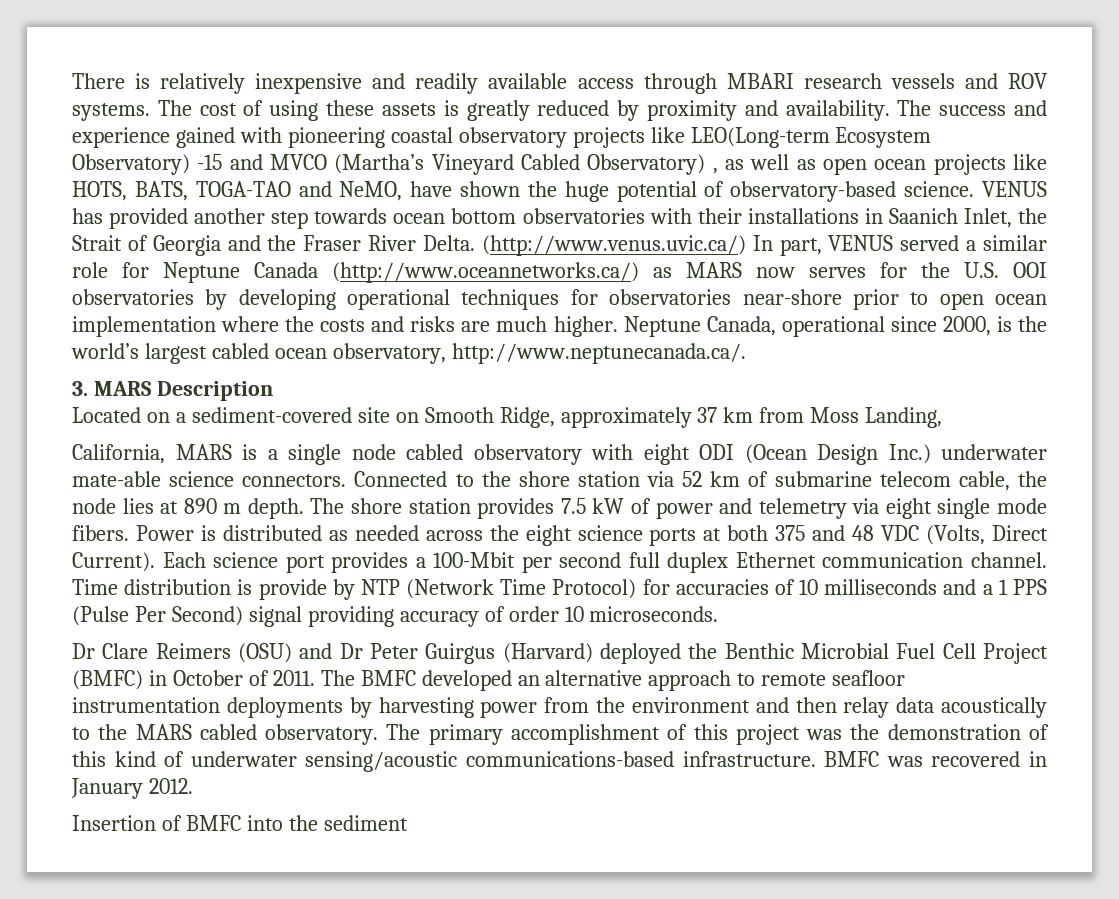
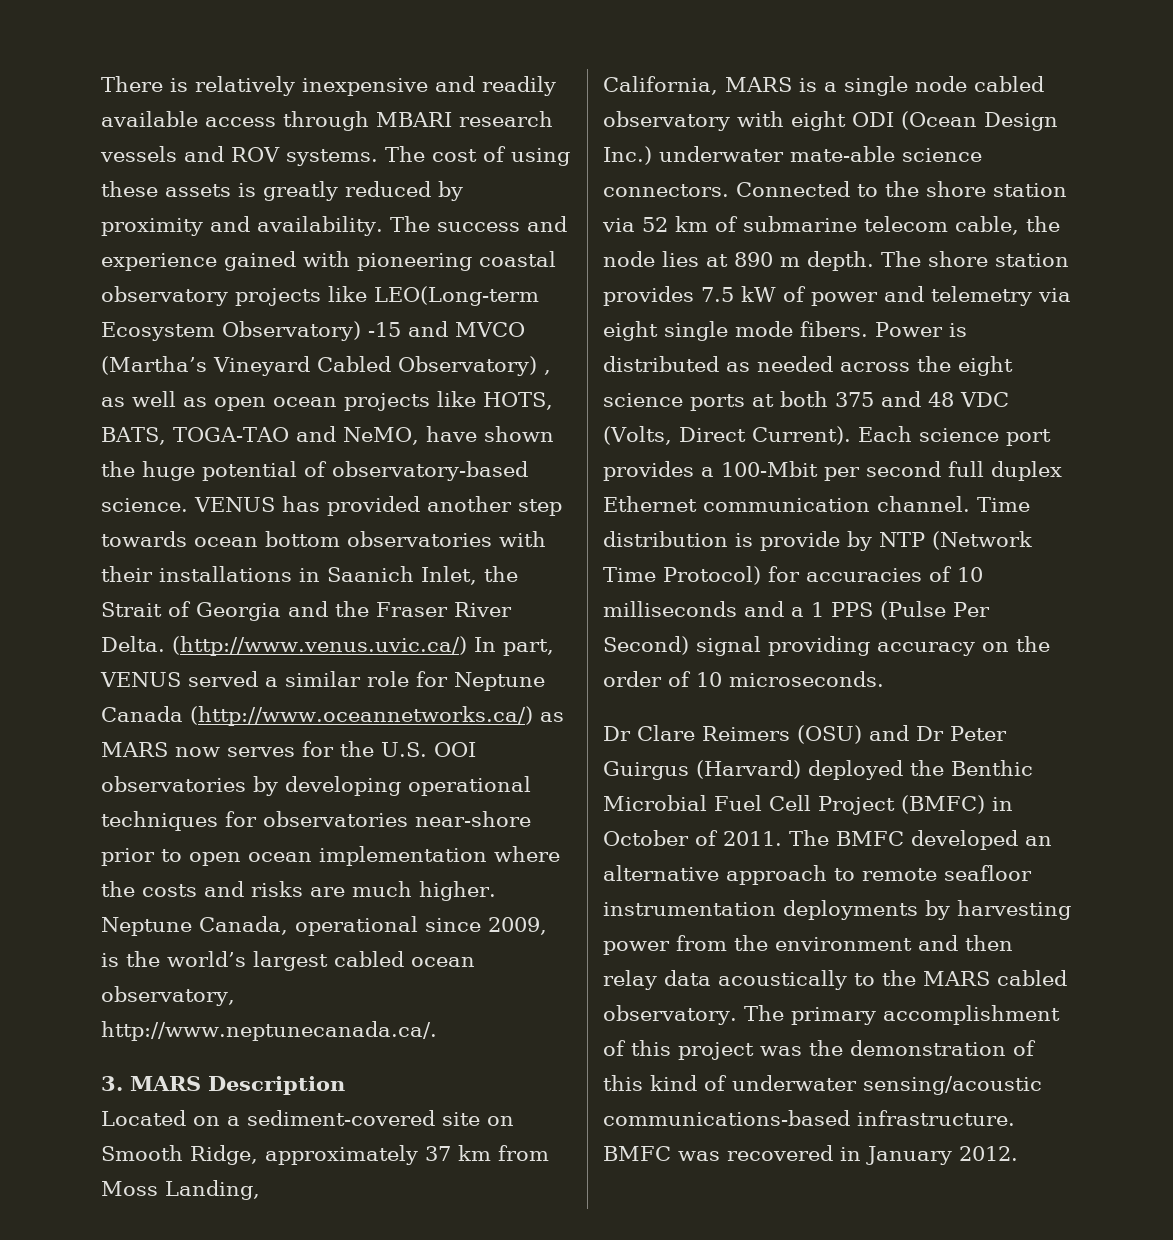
- Neptune Canada, operational since 2000, is the world’s largest cabled ocean observatory, http://www.neptunecanada.ca/.
+ Neptune Canada, operational since 2009, is the world’s largest cabled ocean observatory, http://www.neptunecanada.ca/.
- Time distribution is provide by NTP (Network Time Protocol) for accuracies of 10 milliseconds and a 1 PPS (Pulse Per Second) signal providing accuracy of order 10 microseconds.
+ Time distribution is provide by NTP (Network Time Protocol) for accuracies of 10 milliseconds and a 1 PPS (Pulse Per Second) signal providing accuracy on the order of 10 microseconds.
- Insertion of BMFC into the sediment

